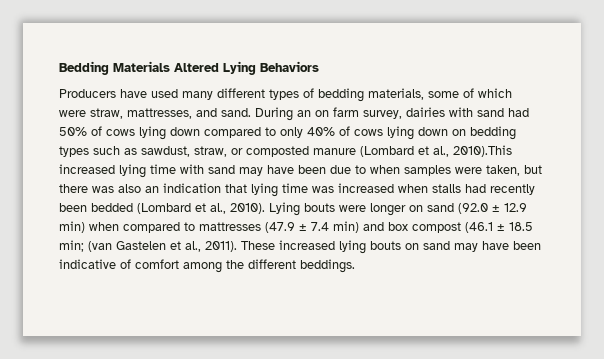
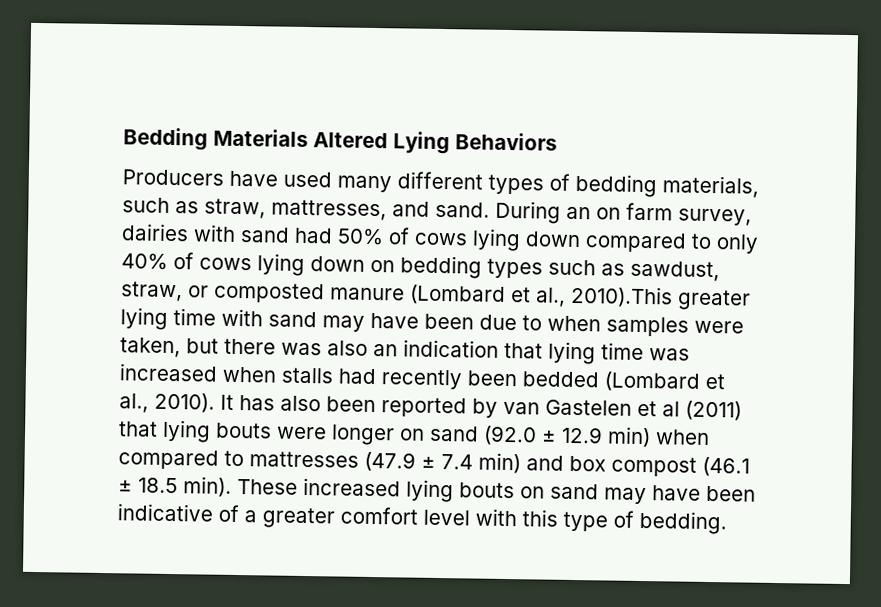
- Producers have used many different types of bedding materials, some of which were straw, mattresses, and sand.
+ Producers have used many different types of bedding materials, such as straw, mattresses, and sand.
- During an on farm survey, dairies with sand had 50% of cows lying down compared to only 40% of cows lying down on bedding types such as sawdust, straw, or composted manure (Lombard et al., 2010).This increased lying time with sand may have been due to when samples were taken, but there was also an indication that lying time was increased when stalls had recently been bedded (Lombard et al., 2010).
+ During an on farm survey, dairies with sand had 50% of cows lying down compared to only 40% of cows lying down on bedding types such as sawdust, straw, or composted manure (Lombard et al., 2010).This greater lying time with sand may have been due to when samples were taken, but there was also an indication that lying time was increased when stalls had recently been bedded (Lombard et al., 2010).
- Lying bouts were longer on sand (92.0 ± 12.9 min) when compared to mattresses (47.9 ± 7.4 min) and box compost (46.1 ± 18.5 min; (van Gastelen et al., 2011).
+ It has also been reported by van Gastelen et al (2011) that lying bouts were longer on sand (92.0 ± 12.9 min) when compared to mattresses (47.9 ± 7.4 min) and box compost (46.1 ± 18.5 min).
- These increased lying bouts on sand may have been indicative of comfort among the different beddings.
+ These increased lying bouts on sand may have been indicative of a greater comfort level with this type of bedding.

